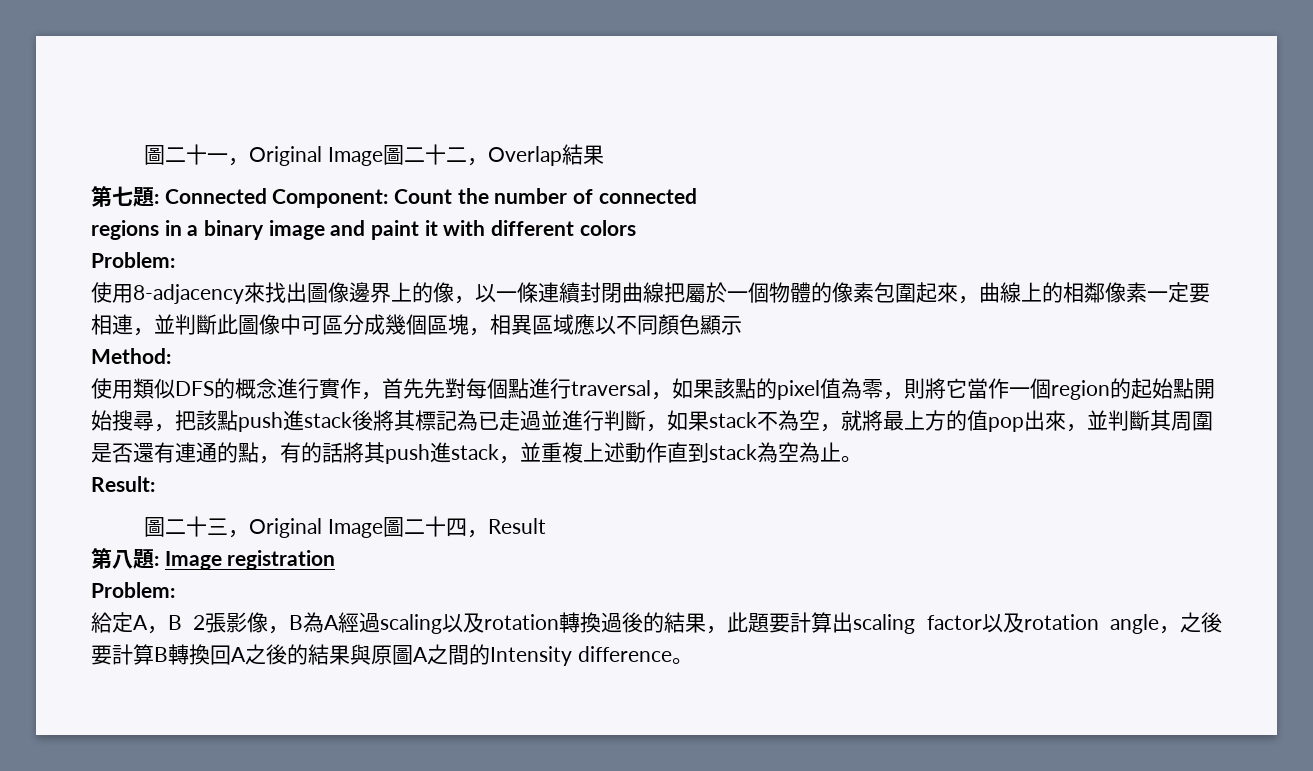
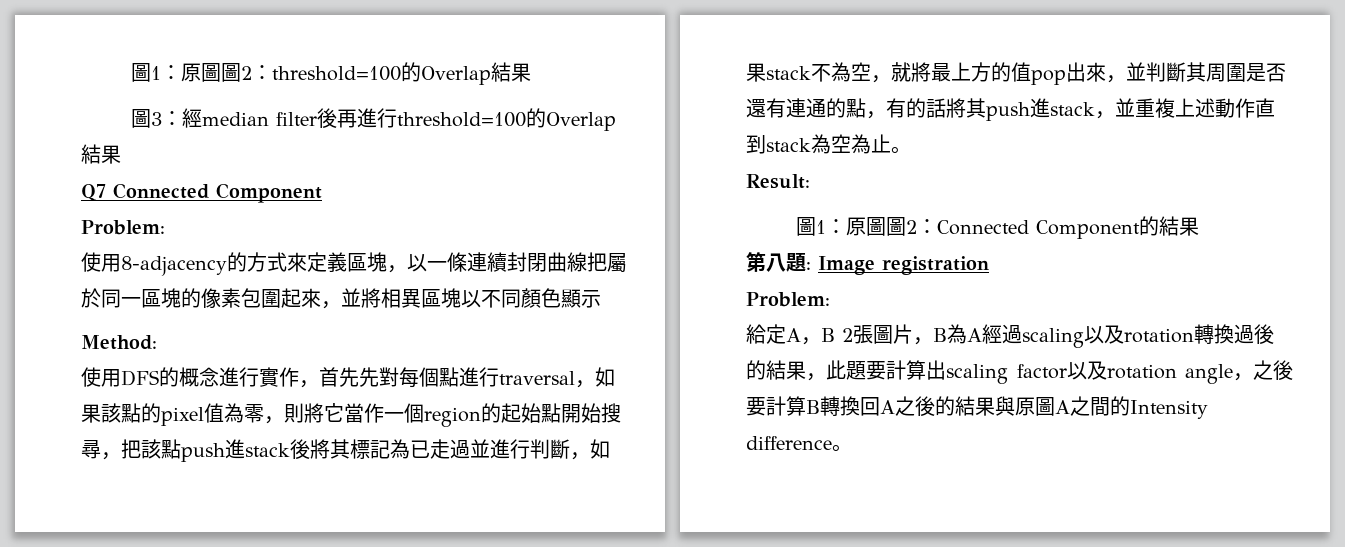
- 圖二十一，Original Image圖二十二，Overlap結果
- 第七題: Connected Component: Count the number of connected
- regions in a binary image and paint it with different colors
+ 圖1：原圖圖2：threshold=100的Overlap結果
+ 圖3：經median filter後再進行threshold=100的Overlap結果
+ Q7 Connected Component
  Problem:
- 使用8-adjacency來找出圖像邊界上的像，以一條連續封閉曲線把屬於一個物體的像素包圍起來，曲線上的相鄰像素一定要相連，並判斷此圖像中可區分成幾個區塊，相異區域應以不同顏色顯示
+ 使用8-adjacency的方式來定義區塊，以一條連續封閉曲線把屬於同一區塊的像素包圍起來，並將相異區塊以不同顏色顯示
- 使用類似DFS的概念進行實作，首先先對每個點進行traversal，如果該點的pixel值為零，則將它當作一個region的起始點開始搜尋，把該點push進stack後將其標記為已走過並進行判斷，如果stack不為空，就將最上方的值pop出來，並判斷其周圍是否還有連通的點，有的話將其push進stack，並重複上述動作直到stack為空為止。
+ 使用DFS的概念進行實作，首先先對每個點進行traversal，如果該點的pixel值為零，則將它當作一個region的起始點開始搜尋，把該點push進stack後將其標記為已走過並進行判斷，如果stack不為空，就將最上方的值pop出來，並判斷其周圍是否還有連通的點，有的話將其push進stack，並重複上述動作直到stack為空為止。
- 圖二十三，Original Image圖二十四，Result
+ 圖1：原圖圖2：Connected Component的結果
- 給定A，B 2張影像，B為A經過scaling以及rotation轉換過後的結果，此題要計算出scaling factor以及rotation angle，之後要計算B轉換回A之後的結果與原圖A之間的Intensity difference。
+ 給定A，B 2張圖片，B為A經過scaling以及rotation轉換過後的結果，此題要計算出scaling factor以及rotation angle，之後要計算B轉換回A之後的結果與原圖A之間的Intensity difference。

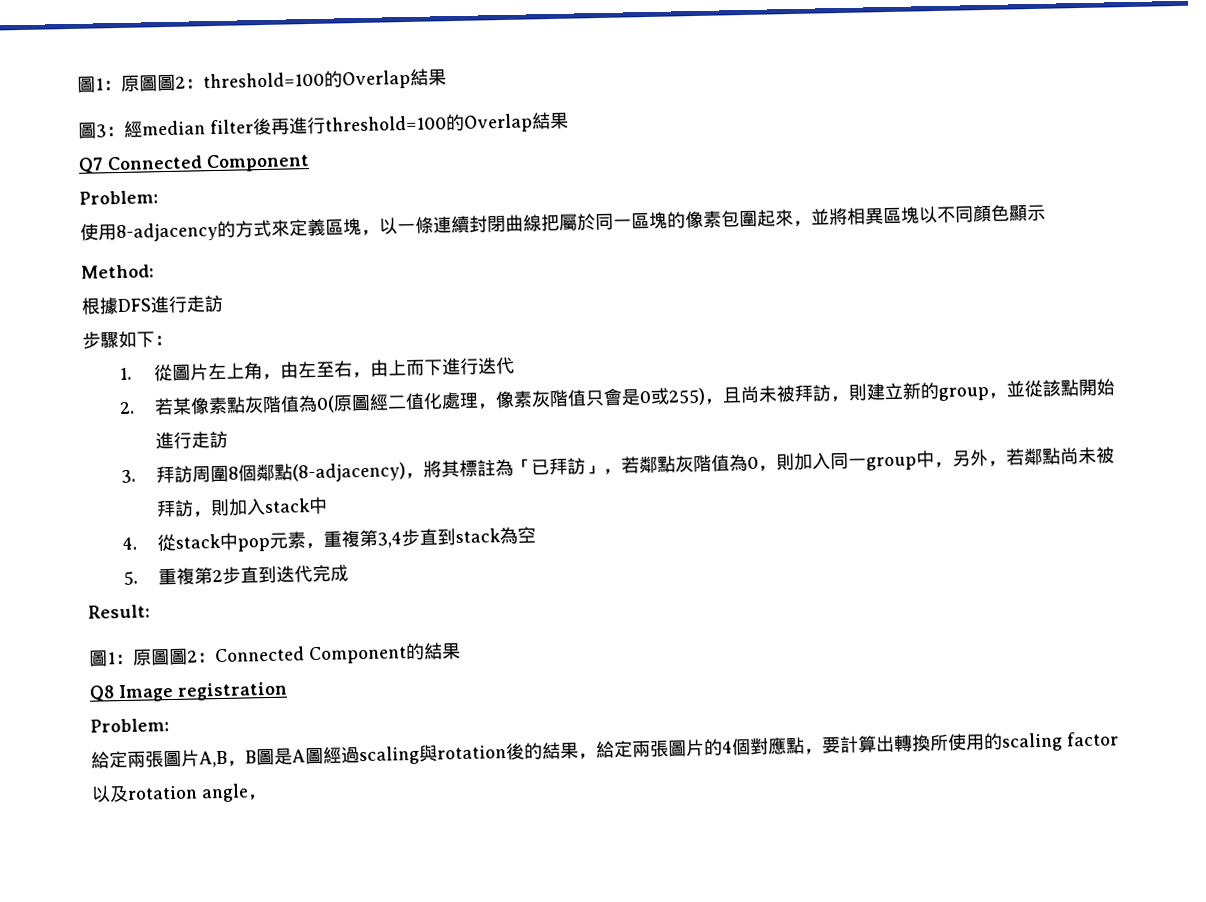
- 使用DFS的概念進行實作，首先先對每個點進行traversal，如果該點的pixel值為零，則將它當作一個region的起始點開始搜尋，把該點push進stack後將其標記為已走過並進行判斷，如果stack不為空，就將最上方的值pop出來，並判斷其周圍是否還有連通的點，有的話將其push進stack，並重複上述動作直到stack為空為止。
+ 根據DFS進行走訪
+ 步驟如下：
+ 1.從圖片左上角，由左至右，由上而下進行迭代
+ 2.若某像素點灰階值為0(原圖經二值化處理，像素灰階值只會是0或255)，且尚未被拜訪，則建立新的group，並從該點開始進行走訪
+ 3.拜訪周圍8個鄰點(8-adjacency)，將其標註為「已拜訪」，若鄰點灰階值為0，則加入同一group中，另外，若鄰點尚未被拜訪，則加入stack中
+ 4.從stack中pop元素，重複第3,4步直到stack為空
+ 5.重複第2步直到迭代完成
- 第八題: Image registration
+ Q8 Image registration
- 給定A，B 2張圖片，B為A經過scaling以及rotation轉換過後的結果，此題要計算出scaling factor以及rotation angle，之後要計算B轉換回A之後的結果與原圖A之間的Intensity difference。
+ 給定兩張圖片A,B，B圖是A圖經過scaling與rotation後的結果，給定兩張圖片的4個對應點，要計算出轉換所使用的scaling factor以及rotation angle，

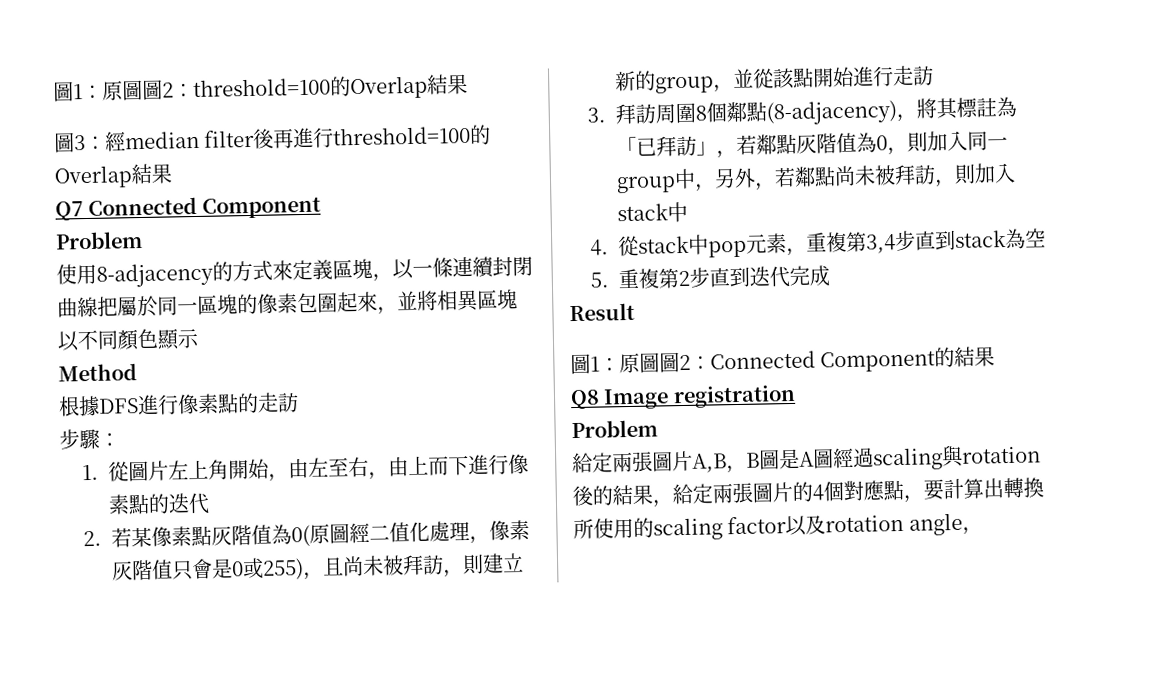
  Q7 Connected Component
- Problem:
+ Problem
- Method:
+ Method
- 根據DFS進行走訪
+ 根據DFS進行像素點的走訪
- 步驟如下：
+ 步驟：
- 1.從圖片左上角，由左至右，由上而下進行迭代
+ 1.從圖片左上角開始，由左至右，由上而下進行像素點的迭代
- Result:
+ Result
  Q8 Image registration
- Problem:
+ Problem

